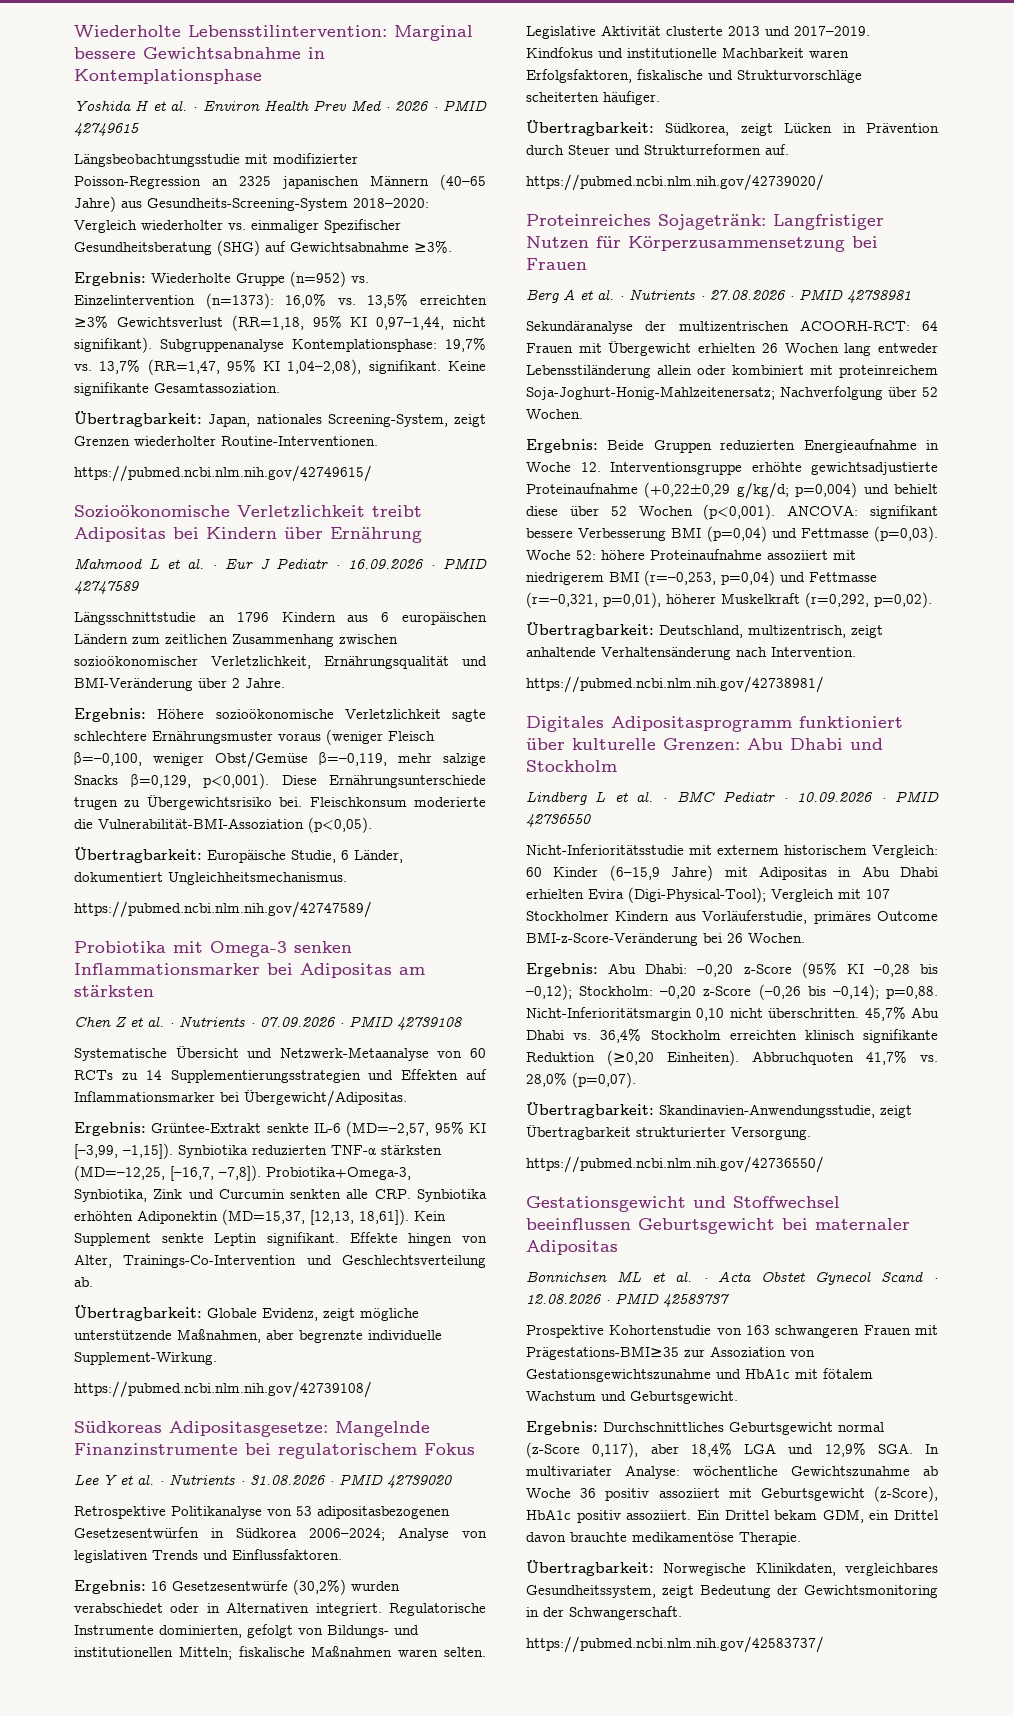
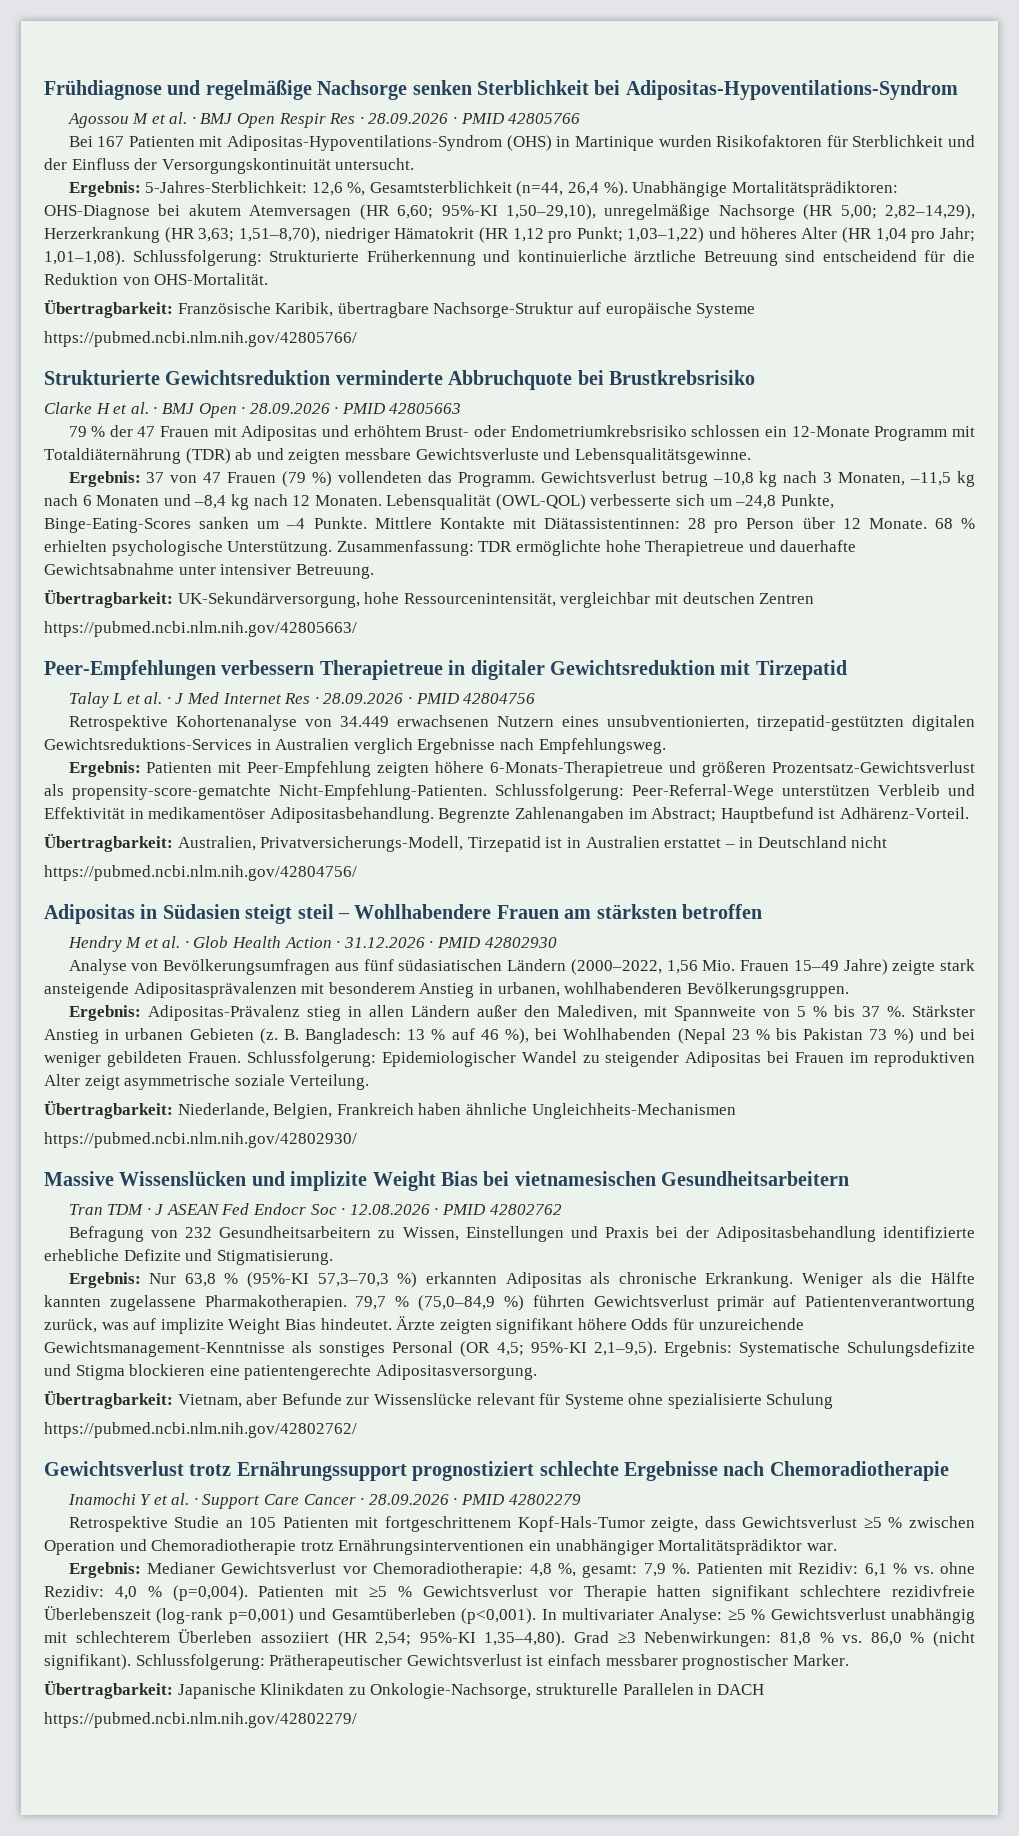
- Wiederholte Lebensstilintervention: Marginal bessere Gewichtsabnahme in Kontemplationsphase
- Yoshida H et al. · Environ Health Prev Med · 2026 · PMID 42749615
- Längsbeobachtungsstudie mit modifizierter Poisson-Regression an 2325 japanischen Männern (40–65 Jahre) aus Gesundheits-Screening-System 2018–2020: Vergleich wiederholter vs. einmaliger Spezifischer Gesundheitsberatung (SHG) auf Gewichtsabnahme ≥3%.
- Ergebnis: Wiederholte Gruppe (n=952) vs. Einzelintervention (n=1373): 16,0% vs. 13,5% erreichten ≥3% Gewichtsverlust (RR=1,18, 95% KI 0,97–1,44, nicht signifikant). Subgruppenanalyse Kontemplationsphase: 19,7% vs. 13,7% (RR=1,47, 95% KI 1,04–2,08), signifikant. Keine signifikante Gesamtassoziation.
- Übertragbarkeit: Japan, nationales Screening-System, zeigt Grenzen wiederholter Routine-Interventionen.
- https://pubmed.ncbi.nlm.nih.gov/42749615/
- Sozioökonomische Verletzlichkeit treibt Adipositas bei Kindern über Ernährung
- Mahmood L et al. · Eur J Pediatr · 16.09.2026 · PMID 42747589
- Längsschnittstudie an 1796 Kindern aus 6 europäischen Ländern zum zeitlichen Zusammenhang zwischen sozioökonomischer Verletzlichkeit, Ernährungsqualität und BMI-Veränderung über 2 Jahre.
- Ergebnis: Höhere sozioökonomische Verletzlichkeit sagte schlechtere Ernährungsmuster voraus (weniger Fleisch β=–0,100, weniger Obst/Gemüse β=–0,119, mehr salzige Snacks β=0,129, p<0,001). Diese Ernährungsunterschiede trugen zu Übergewichtsrisiko bei. Fleischkonsum moderierte die Vulnerabilität-BMI-Assoziation (p<0,05).
- Übertragbarkeit: Europäische Studie, 6 Länder, dokumentiert Ungleichheitsmechanismus.
- https://pubmed.ncbi.nlm.nih.gov/42747589/
- Probiotika mit Omega-3 senken Inflammationsmarker bei Adipositas am stärksten
- Chen Z et al. · Nutrients · 07.09.2026 · PMID 42739108
- Systematische Übersicht und Netzwerk-Metaanalyse von 60 RCTs zu 14 Supplementierungsstrategien und Effekten auf Inflammationsmarker bei Übergewicht/Adipositas.
- Ergebnis: Grüntee-Extrakt senkte IL-6 (MD=–2,57, 95% KI [–3,99, –1,15]). Synbiotika reduzierten TNF-α stärksten (MD=–12,25, [–16,7, –7,8]). Probiotika+Omega-3, Synbiotika, Zink und Curcumin senkten alle CRP. Synbiotika erhöhten Adiponektin (MD=15,37, [12,13, 18,61]). Kein Supplement senkte Leptin signifikant. Effekte hingen von Alter, Trainings-Co-Intervention und Geschlechtsverteilung ab.
- Übertragbarkeit: Globale Evidenz, zeigt mögliche unterstützende Maßnahmen, aber begrenzte individuelle Supplement-Wirkung.
- https://pubmed.ncbi.nlm.nih.gov/42739108/
- Südkoreas Adipositasgesetze: Mangelnde Finanzinstrumente bei regulatorischem Fokus
- Lee Y et al. · Nutrients · 31.08.2026 · PMID 42739020
- Retrospektive Politikanalyse von 53 adipositasbezogenen Gesetzesentwürfen in Südkorea 2006–2024; Analyse von legislativen Trends und Einflussfaktoren.
- Ergebnis: 16 Gesetzesentwürfe (30,2%) wurden verabschiedet oder in Alternativen integriert. Regulatorische Instrumente dominierten, gefolgt von Bildungs- und institutionellen Mitteln; fiskalische Maßnahmen waren selten. Legislative Aktivität clusterte 2013 und 2017–2019. Kindfokus und institutionelle Machbarkeit waren Erfolgsfaktoren, fiskalische und Strukturvorschläge scheiterten häufiger.
- Übertragbarkeit: Südkorea, zeigt Lücken in Prävention durch Steuer und Strukturreformen auf.
- https://pubmed.ncbi.nlm.nih.gov/42739020/
- Proteinreiches Sojagetränk: Langfristiger Nutzen für Körperzusammensetzung bei Frauen
- Berg A et al. · Nutrients · 27.08.2026 · PMID 42738981
- Sekundäranalyse der multizentrischen ACOORH-RCT: 64 Frauen mit Übergewicht erhielten 26 Wochen lang entweder Lebensstiländerung allein oder kombiniert mit proteinreichem Soja-Joghurt-Honig-Mahlzeitenersatz; Nachverfolgung über 52 Wochen.
- Ergebnis: Beide Gruppen reduzierten Energieaufnahme in Woche 12. Interventionsgruppe erhöhte gewichtsadjustierte Proteinaufnahme (+0,22±0,29 g/kg/d; p=0,004) und behielt diese über 52 Wochen (p<0,001). ANCOVA: signifikant bessere Verbesserung BMI (p=0,04) und Fettmasse (p=0,03). Woche 52: höhere Proteinaufnahme assoziiert mit niedrigerem BMI (r=–0,253, p=0,04) und Fettmasse (r=–0,321, p=0,01), höherer Muskelkraft (r=0,292, p=0,02).
- Übertragbarkeit: Deutschland, multizentrisch, zeigt anhaltende Verhaltensänderung nach Intervention.
- https://pubmed.ncbi.nlm.nih.gov/42738981/
- Digitales Adipositasprogramm funktioniert über kulturelle Grenzen: Abu Dhabi und Stockholm
- Lindberg L et al. · BMC Pediatr · 10.09.2026 · PMID 42736550
- Nicht-Inferioritätsstudie mit externem historischem Vergleich: 60 Kinder (6–15,9 Jahre) mit Adipositas in Abu Dhabi erhielten Evira (Digi-Physical-Tool); Vergleich mit 107 Stockholmer Kindern aus Vorläuferstudie, primäres Outcome BMI-z-Score-Veränderung bei 26 Wochen.
- Ergebnis: Abu Dhabi: –0,20 z-Score (95% KI –0,28 bis –0,12); Stockholm: –0,20 z-Score (–0,26 bis –0,14); p=0,88. Nicht-Inferioritätsmargin 0,10 nicht überschritten. 45,7% Abu Dhabi vs. 36,4% Stockholm erreichten klinisch signifikante Reduktion (≥0,20 Einheiten). Abbruchquoten 41,7% vs. 28,0% (p=0,07).
- Übertragbarkeit: Skandinavien-Anwendungsstudie, zeigt Übertragbarkeit strukturierter Versorgung.
- https://pubmed.ncbi.nlm.nih.gov/42736550/
- Gestationsgewicht und Stoffwechsel beeinflussen Geburtsgewicht bei maternaler Adipositas
- Bonnichsen ML et al. · Acta Obstet Gynecol Scand · 12.08.2026 · PMID 42583737
- Prospektive Kohortenstudie von 163 schwangeren Frauen mit Prägestations-BMI≥35 zur Assoziation von Gestationsgewichtszunahme und HbA1c mit fötalem Wachstum und Geburtsgewicht.
- Ergebnis: Durchschnittliches Geburtsgewicht normal (z-Score 0,117), aber 18,4% LGA und 12,9% SGA. In multivariater Analyse: wöchentliche Gewichtszunahme ab Woche 36 positiv assoziiert mit Geburtsgewicht (z-Score), HbA1c positiv assoziiert. Ein Drittel bekam GDM, ein Drittel davon brauchte medikamentöse Therapie.
- Übertragbarkeit: Norwegische Klinikdaten, vergleichbares Gesundheitssystem, zeigt Bedeutung der Gewichtsmonitoring in der Schwangerschaft.
- https://pubmed.ncbi.nlm.nih.gov/42583737/
+ Frühdiagnose und regelmäßige Nachsorge senken Sterblichkeit bei Adipositas-Hypoventilations-Syndrom
+ Agossou M et al. · BMJ Open Respir Res · 28.09.2026 · PMID 42805766
+ Bei 167 Patienten mit Adipositas-Hypoventilations-Syndrom (OHS) in Martinique wurden Risikofaktoren für Sterblichkeit und der Einfluss der Versorgungskontinuität untersucht.
+ Ergebnis: 5-Jahres-Sterblichkeit: 12,6 %, Gesamtsterblichkeit (n=44, 26,4 %). Unabhängige Mortalitätsprädiktoren: OHS-Diagnose bei akutem Atemversagen (HR 6,60; 95%-KI 1,50–29,10), unregelmäßige Nachsorge (HR 5,00; 2,82–14,29), Herzerkrankung (HR 3,63; 1,51–8,70), niedriger Hämatokrit (HR 1,12 pro Punkt; 1,03–1,22) und höheres Alter (HR 1,04 pro Jahr; 1,01–1,08). Schlussfolgerung: Strukturierte Früherkennung und kontinuierliche ärztliche Betreuung sind entscheidend für die Reduktion von OHS-Mortalität.
+ Übertragbarkeit: Französische Karibik, übertragbare Nachsorge-Struktur auf europäische Systeme
+ https://pubmed.ncbi.nlm.nih.gov/42805766/
+ Strukturierte Gewichtsreduktion verminderte Abbruchquote bei Brustkrebsrisiko
+ Clarke H et al. · BMJ Open · 28.09.2026 · PMID 42805663
+ 79 % der 47 Frauen mit Adipositas und erhöhtem Brust- oder Endometriumkrebsrisiko schlossen ein 12-Monate Programm mit Totaldiäternährung (TDR) ab und zeigten messbare Gewichtsverluste und Lebensqualitätsgewinne.
+ Ergebnis: 37 von 47 Frauen (79 %) vollendeten das Programm. Gewichtsverlust betrug –10,8 kg nach 3 Monaten, –11,5 kg nach 6 Monaten und –8,4 kg nach 12 Monaten. Lebensqualität (OWL-QOL) verbesserte sich um –24,8 Punkte, Binge-Eating-Scores sanken um –4 Punkte. Mittlere Kontakte mit Diätassistentinnen: 28 pro Person über 12 Monate. 68 % erhielten psychologische Unterstützung. Zusammenfassung: TDR ermöglichte hohe Therapietreue und dauerhafte Gewichtsabnahme unter intensiver Betreuung.
+ Übertragbarkeit: UK-Sekundärversorgung, hohe Ressourcenintensität, vergleichbar mit deutschen Zentren
+ https://pubmed.ncbi.nlm.nih.gov/42805663/
+ Peer-Empfehlungen verbessern Therapietreue in digitaler Gewichtsreduktion mit Tirzepatid
+ Talay L et al. · J Med Internet Res · 28.09.2026 · PMID 42804756
+ Retrospektive Kohortenanalyse von 34.449 erwachsenen Nutzern eines unsubventionierten, tirzepatid-gestützten digitalen Gewichtsreduktions-Services in Australien verglich Ergebnisse nach Empfehlungsweg.
+ Ergebnis: Patienten mit Peer-Empfehlung zeigten höhere 6-Monats-Therapietreue und größeren Prozentsatz-Gewichtsverlust als propensity-score-gematchte Nicht-Empfehlung-Patienten. Schlussfolgerung: Peer-Referral-Wege unterstützen Verbleib und Effektivität in medikamentöser Adipositasbehandlung. Begrenzte Zahlenangaben im Abstract; Hauptbefund ist Adhärenz-Vorteil.
+ Übertragbarkeit: Australien, Privatversicherungs-Modell, Tirzepatid ist in Australien erstattet – in Deutschland nicht
+ https://pubmed.ncbi.nlm.nih.gov/42804756/
+ Adipositas in Südasien steigt steil – Wohlhabendere Frauen am stärksten betroffen
+ Hendry M et al. · Glob Health Action · 31.12.2026 · PMID 42802930
+ Analyse von Bevölkerungsumfragen aus fünf südasiatischen Ländern (2000–2022, 1,56 Mio. Frauen 15–49 Jahre) zeigte stark ansteigende Adipositasprävalenzen mit besonderem Anstieg in urbanen, wohlhabenderen Bevölkerungsgruppen.
+ Ergebnis: Adipositas-Prävalenz stieg in allen Ländern außer den Malediven, mit Spannweite von 5 % bis 37 %. Stärkster Anstieg in urbanen Gebieten (z. B. Bangladesch: 13 % auf 46 %), bei Wohlhabenden (Nepal 23 % bis Pakistan 73 %) und bei weniger gebildeten Frauen. Schlussfolgerung: Epidemiologischer Wandel zu steigender Adipositas bei Frauen im reproduktiven Alter zeigt asymmetrische soziale Verteilung.
+ Übertragbarkeit: Niederlande, Belgien, Frankreich haben ähnliche Ungleichheits-Mechanismen
+ https://pubmed.ncbi.nlm.nih.gov/42802930/
+ Massive Wissenslücken und implizite Weight Bias bei vietnamesischen Gesundheitsarbeitern
+ Tran TDM · J ASEAN Fed Endocr Soc · 12.08.2026 · PMID 42802762
+ Befragung von 232 Gesundheitsarbeitern zu Wissen, Einstellungen und Praxis bei der Adipositasbehandlung identifizierte erhebliche Defizite und Stigmatisierung.
+ Ergebnis: Nur 63,8 % (95%-KI 57,3–70,3 %) erkannten Adipositas als chronische Erkrankung. Weniger als die Hälfte kannten zugelassene Pharmakotherapien. 79,7 % (75,0–84,9 %) führten Gewichtsverlust primär auf Patientenverantwortung zurück, was auf implizite Weight Bias hindeutet. Ärzte zeigten signifikant höhere Odds für unzureichende Gewichtsmanagement-Kenntnisse als sonstiges Personal (OR 4,5; 95%-KI 2,1–9,5). Ergebnis: Systematische Schulungsdefizite und Stigma blockieren eine patientengerechte Adipositasversorgung.
+ Übertragbarkeit: Vietnam, aber Befunde zur Wissenslücke relevant für Systeme ohne spezialisierte Schulung
+ https://pubmed.ncbi.nlm.nih.gov/42802762/
+ Gewichtsverlust trotz Ernährungssupport prognostiziert schlechte Ergebnisse nach Chemoradiotherapie
+ Inamochi Y et al. · Support Care Cancer · 28.09.2026 · PMID 42802279
+ Retrospektive Studie an 105 Patienten mit fortgeschrittenem Kopf-Hals-Tumor zeigte, dass Gewichtsverlust ≥5 % zwischen Operation und Chemoradiotherapie trotz Ernährungsinterventionen ein unabhängiger Mortalitätsprädiktor war.
+ Ergebnis: Medianer Gewichtsverlust vor Chemoradiotherapie: 4,8 %, gesamt: 7,9 %. Patienten mit Rezidiv: 6,1 % vs. ohne Rezidiv: 4,0 % (p=0,004). Patienten mit ≥5 % Gewichtsverlust vor Therapie hatten signifikant schlechtere rezidivfreie Überlebenszeit (log-rank p=0,001) und Gesamtüberleben (p<0,001). In multivariater Analyse: ≥5 % Gewichtsverlust unabhängig mit schlechterem Überleben assoziiert (HR 2,54; 95%-KI 1,35–4,80). Grad ≥3 Nebenwirkungen: 81,8 % vs. 86,0 % (nicht signifikant). Schlussfolgerung: Prätherapeutischer Gewichtsverlust ist einfach messbarer prognostischer Marker.
+ Übertragbarkeit: Japanische Klinikdaten zu Onkologie-Nachsorge, strukturelle Parallelen in DACH
+ https://pubmed.ncbi.nlm.nih.gov/42802279/

